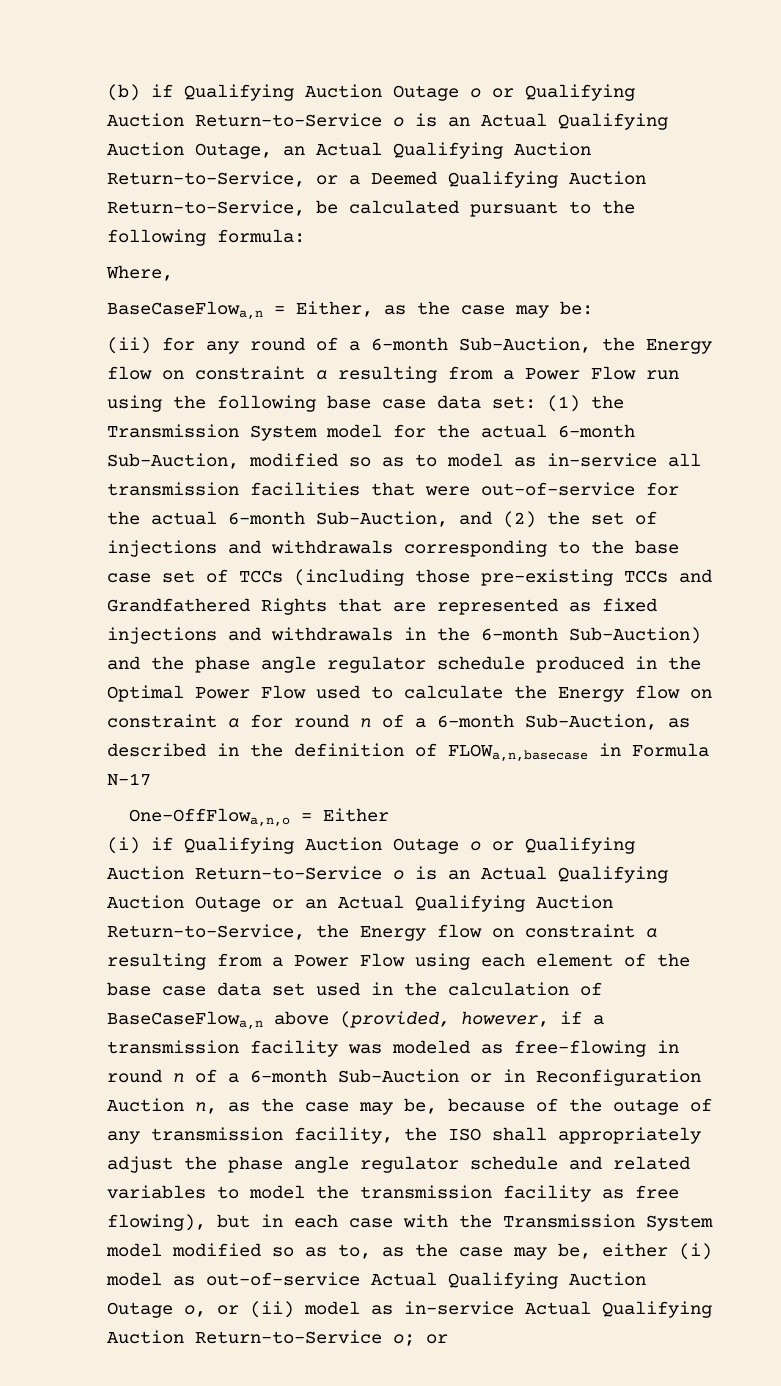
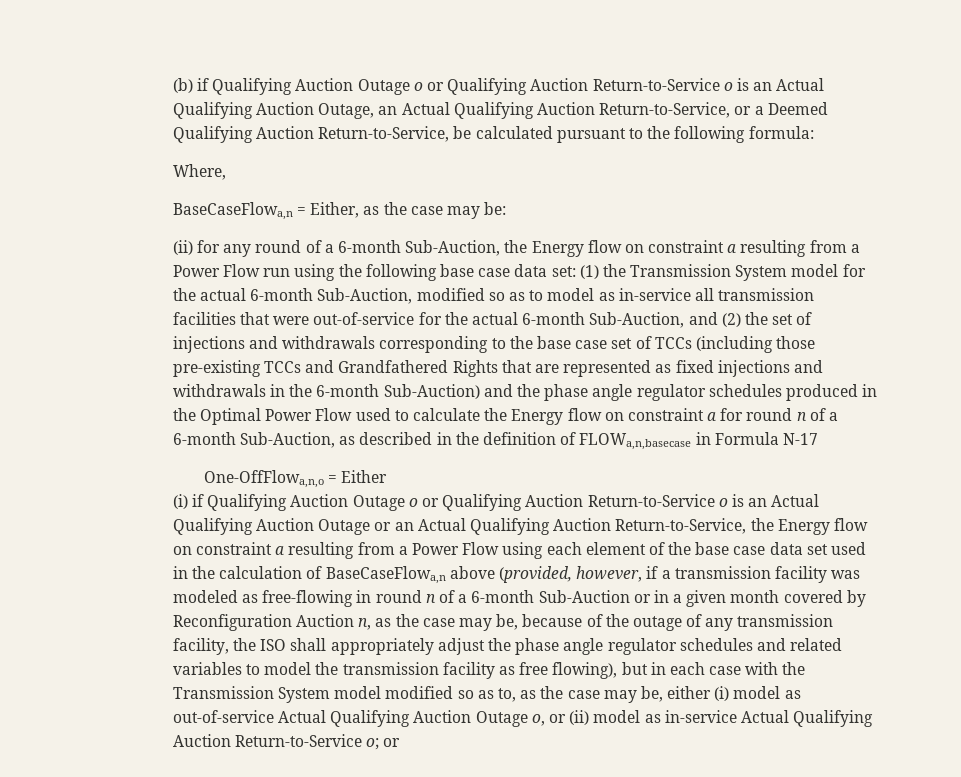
- (1) the Transmission System model for the actual 6-month Sub-Auction, modified so as to model as in-service all transmission facilities that were out-of-service for the actual 6-month Sub-Auction, and (2) the set of injections and withdrawals corresponding to the base case set of TCCs (including those pre-existing TCCs and Grandfathered Rights that are represented as fixed injections and withdrawals in the 6-month Sub-Auction) and the phase angle regulator schedule produced in the Optimal Power Flow used to calculate the Energy flow on constraint a for round n of a 6-month Sub-Auction, as described in the definition of FLOWa,n,basecase in Formula N-17
+ (1) the Transmission System model for the actual 6-month Sub-Auction, modified so as to model as in-service all transmission facilities that were out-of-service for the actual 6-month Sub-Auction, and (2) the set of injections and withdrawals corresponding to the base case set of TCCs (including those pre-existing TCCs and Grandfathered Rights that are represented as fixed injections and withdrawals in the 6-month Sub-Auction) and the phase angle regulator schedules produced in the Optimal Power Flow used to calculate the Energy flow on constraint a for round n of a 6-month Sub-Auction, as described in the definition of FLOWa,n,basecase in Formula N-17
- (i) if Qualifying Auction Outage o or Qualifying Auction Return-to-Service o is an Actual Qualifying Auction Outage or an Actual Qualifying Auction Return-to-Service, the Energy flow on constraint a resulting from a Power Flow using each element of the base case data set used in the calculation of BaseCaseFlowa,n above (provided, however, if a transmission facility was modeled as free-flowing in round n of a 6-month Sub-Auction or in Reconfiguration Auction n, as the case may be, because of the outage of any transmission facility, the ISO shall appropriately adjust the phase angle regulator schedule and related variables to model the transmission facility as free flowing), but in each case with the Transmission System model modified so as to, as the case may be, either (i) model as out-of-service Actual Qualifying Auction Outage o, or (ii) model as in-service Actual Qualifying Auction Return-to-Service o;
+ (i) if Qualifying Auction Outage o or Qualifying Auction Return-to-Service o is an Actual Qualifying Auction Outage or an Actual Qualifying Auction Return-to-Service, the Energy flow on constraint a resulting from a Power Flow using each element of the base case data set used in the calculation of BaseCaseFlowa,n above (provided, however, if a transmission facility was modeled as free-flowing in round n of a 6-month Sub-Auction or in a given month covered by Reconfiguration Auction n, as the case may be, because of the outage of any transmission facility, the ISO shall appropriately adjust the phase angle regulator schedules and related variables to model the transmission facility as free flowing), but in each case with the Transmission System model modified so as to, as the case may be, either (i) model as out-of-service Actual Qualifying Auction Outage o, or (ii) model as in-service Actual Qualifying Auction Return-to-Service o;

